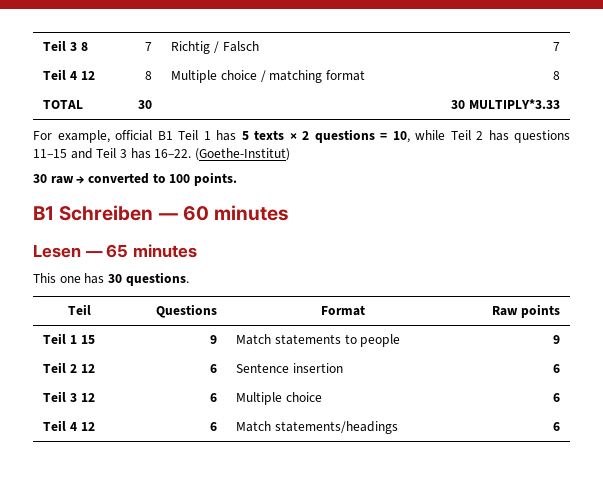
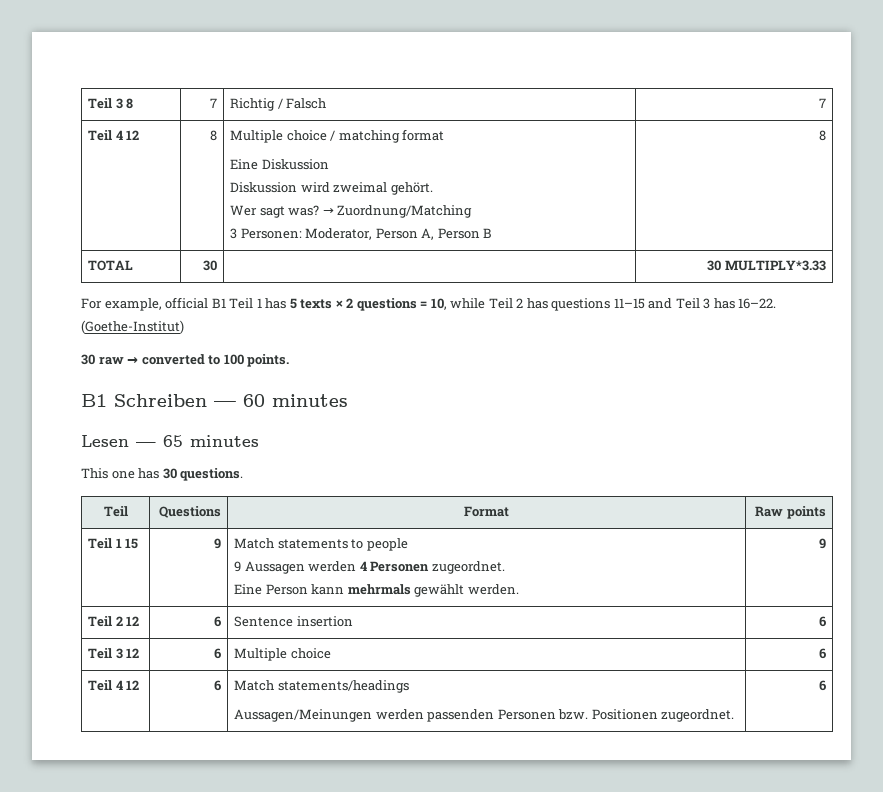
- Teil 4 12 | 8 | Multiple choice / matching format | 8
+ Teil 4 12 | 8 | Multiple choice / matching format
+ Eine Diskussion
+ Diskussion wird zweimal gehört.
+ Wer sagt was? → Zuordnung/Matching
+ 3 Personen: Moderator, Person A, Person B | 8
- Teil 1 15 | 9 | Match statements to people | 9
+ Teil 1 15 | 9 | Match statements to people
+ 9 Aussagen werden 4 Personen zugeordnet.
+ Eine Person kann mehrmals gewählt werden. | 9
- Teil 4 12 | 6 | Match statements/headings | 6
+ Teil 4 12 | 6 | Match statements/headings
+ Aussagen/Meinungen werden passenden Personen bzw. Positionen zugeordnet. | 6

